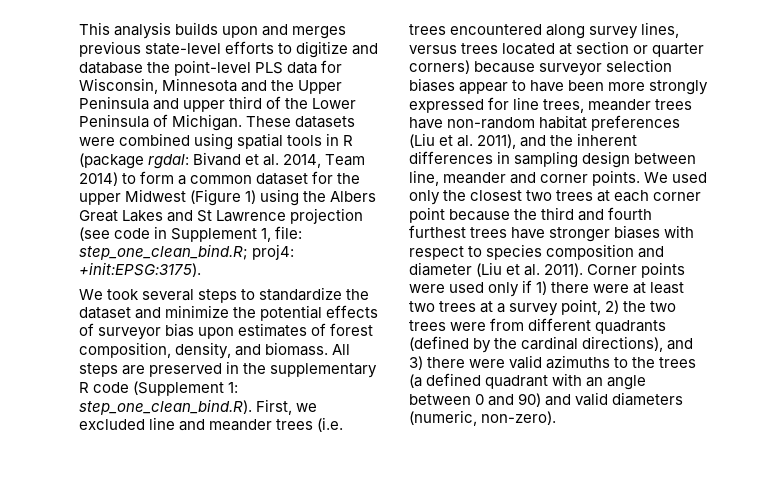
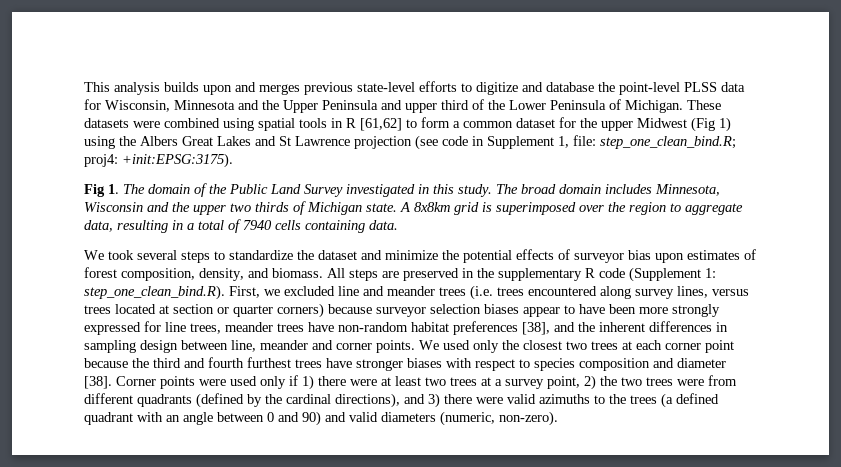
- This analysis builds upon and merges previous state-level efforts to digitize and database the point-level PLS data for Wisconsin, Minnesota and the Upper Peninsula and upper third of the Lower Peninsula of Michigan.
+ This analysis builds upon and merges previous state-level efforts to digitize and database the point-level PLSS data for Wisconsin, Minnesota and the Upper Peninsula and upper third of the Lower Peninsula of Michigan.
- These datasets were combined using spatial tools in R (package rgdal: Bivand et al. 2014, Team 2014) to form a common dataset for the upper Midwest (Figure 1) using the Albers Great Lakes and St Lawrence projection (see code in Supplement 1, file: step_one_clean_bind.R; proj4: +init:EPSG:3175).
+ These datasets were combined using spatial tools in R [61,62] to form a common dataset for the upper Midwest (Fig 1) using the Albers Great Lakes and St Lawrence projection (see code in Supplement 1, file: step_one_clean_bind.R; proj4: +init:EPSG:3175).
+ Fig 1. The domain of the Public Land Survey investigated in this study. The broad domain includes Minnesota, Wisconsin and the upper two thirds of Michigan state. A 8x8km grid is superimposed over the region to aggregate data, resulting in a total of 7940 cells containing data.
- step_one_clean_bind.R). First, we excluded line and meander trees (i.e. trees encountered along survey lines, versus trees located at section or quarter corners) because surveyor selection biases appear to have been more strongly expressed for line trees, meander trees have non-random habitat preferences (Liu et al. 2011), and the inherent differences in sampling design between line, meander and corner points.
+ step_one_clean_bind.R). First, we excluded line and meander trees (i.e. trees encountered along survey lines, versus trees located at section or quarter corners) because surveyor selection biases appear to have been more strongly expressed for line trees, meander trees have non-random habitat preferences [38], and the inherent differences in sampling design between line, meander and corner points.
- We used only the closest two trees at each corner point because the third and fourth furthest trees have stronger biases with respect to species composition and diameter (Liu et al. 2011).
+ We used only the closest two trees at each corner point because the third and fourth furthest trees have stronger biases with respect to species composition and diameter [38].

